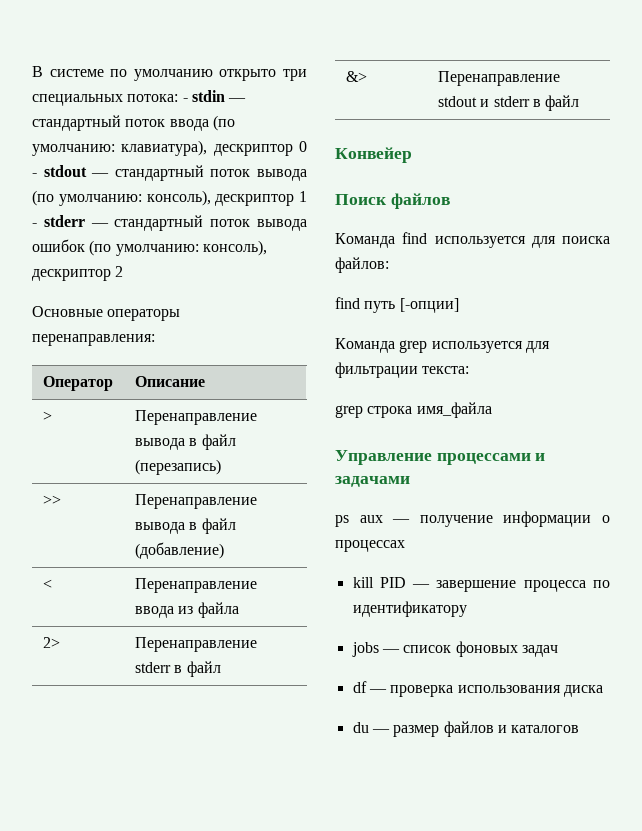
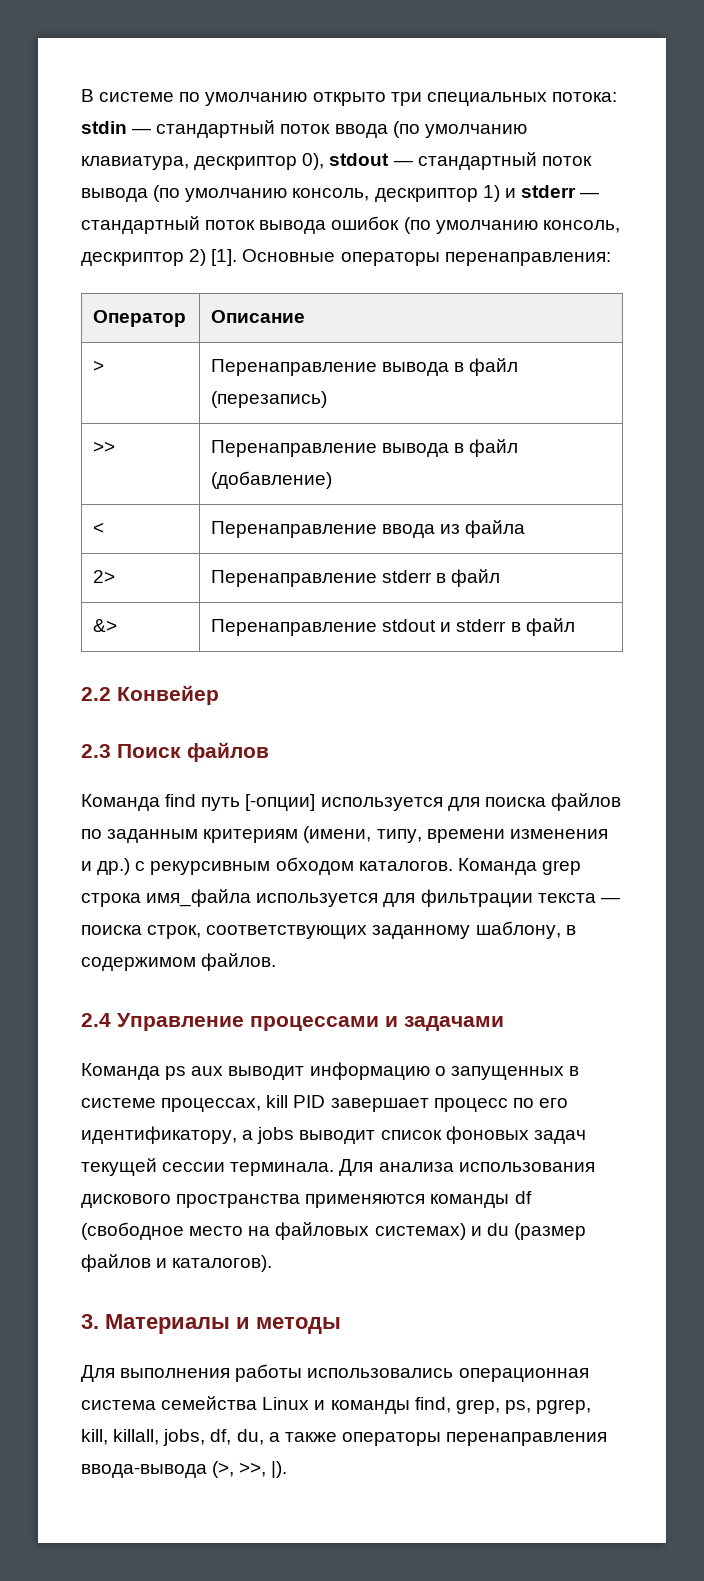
- В системе по умолчанию открыто три специальных потока: - stdin — стандартный поток ввода (по умолчанию: клавиатура), дескриптор 0 - stdout — стандартный поток вывода (по умолчанию: консоль), дескриптор 1 - stderr — стандартный поток вывода ошибок (по умолчанию: консоль), дескриптор 2
- Основные операторы перенаправления:
+ В системе по умолчанию открыто три специальных потока: stdin — стандартный поток ввода (по умолчанию клавиатура, дескриптор 0), stdout — стандартный поток вывода (по умолчанию консоль, дескриптор 1) и stderr — стандартный поток вывода ошибок (по умолчанию консоль, дескриптор 2) [1]. Основные операторы перенаправления:
- Конвейер
+ 2.2 Конвейер
- Поиск файлов
+ 2.3 Поиск файлов
- Команда find используется для поиска файлов:
- find путь [-опции]
- Команда grep используется для фильтрации текста:
- grep строка имя_файла
- Управление процессами и задачами
+ Команда find путь [-опции] используется для поиска файлов по заданным критериям (имени, типу, времени изменения и др.) с рекурсивным обходом каталогов. Команда grep строка имя_файла используется для фильтрации текста — поиска строк, соответствующих заданному шаблону, в содержимом файлов.
+ 2.4 Управление процессами и задачами
- ps aux — получение информации о процессах
- kill PID — завершение процесса по идентификатору
- jobs — список фоновых задач
- df — проверка использования диска
- du — размер файлов и каталогов
+ Команда ps aux выводит информацию о запущенных в системе процессах, kill PID завершает процесс по его идентификатору, а jobs выводит список фоновых задач текущей сессии терминала. Для анализа использования дискового пространства применяются команды df (свободное место на файловых системах) и du (размер файлов и каталогов).
+ 3. Материалы и методы
+ Для выполнения работы использовались операционная система семейства Linux и команды find, grep, ps, pgrep, kill, killall, jobs, df, du, а также операторы перенаправления ввода-вывода (>, >>, |).

